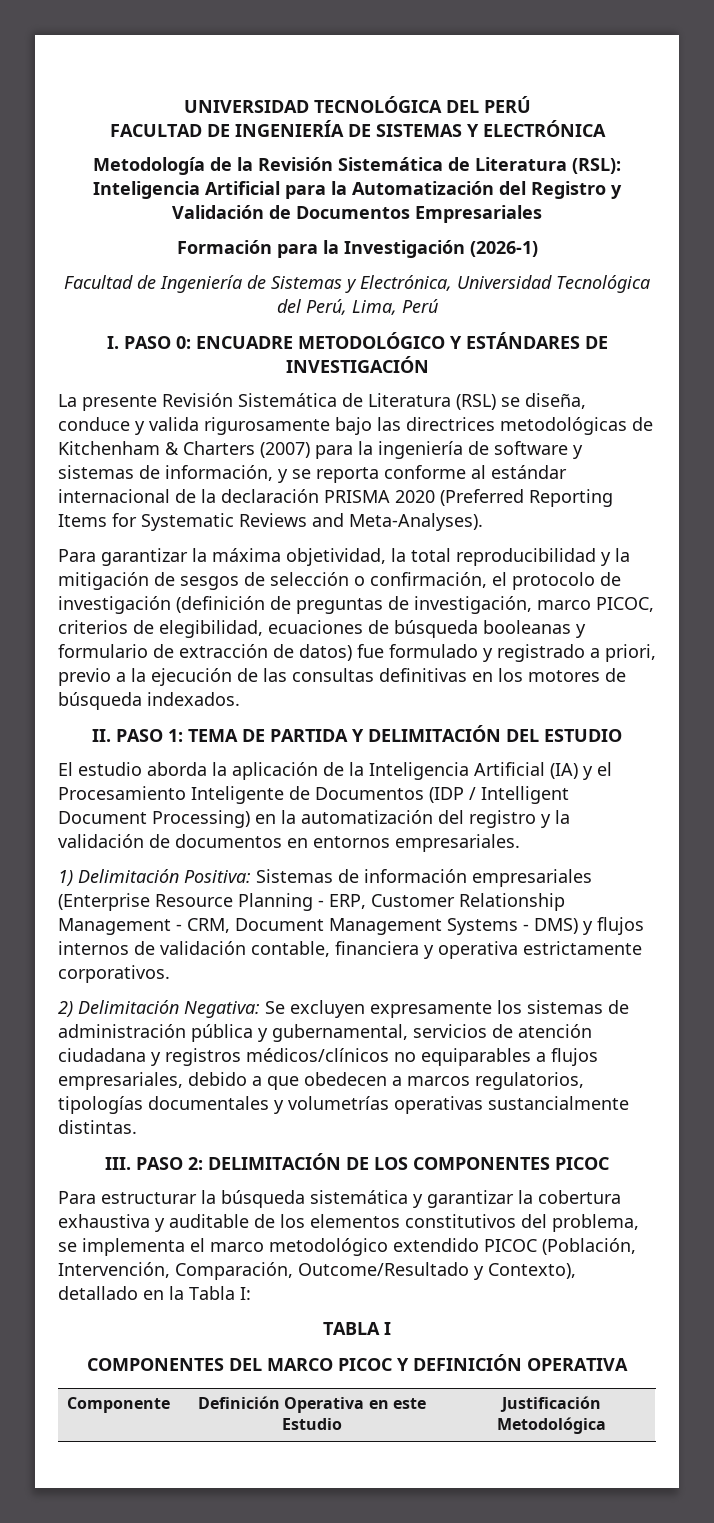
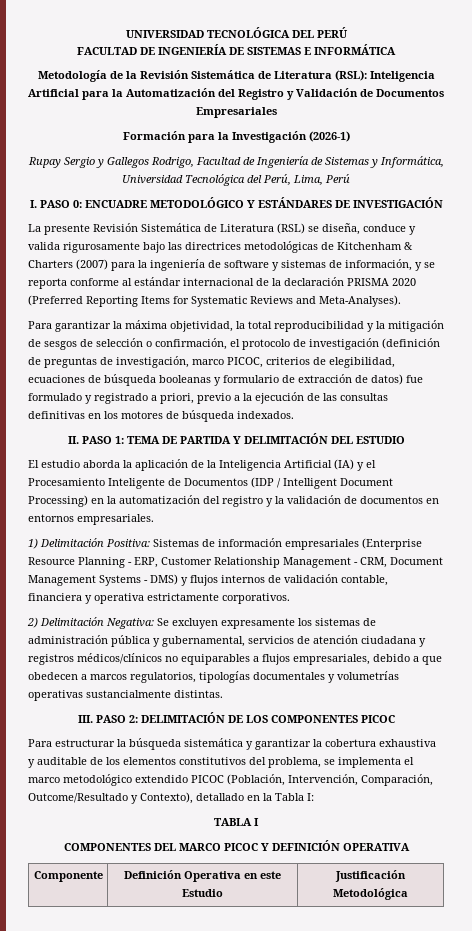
- FACULTAD DE INGENIERÍA DE SISTEMAS Y ELECTRÓNICA
+ FACULTAD DE INGENIERÍA DE SISTEMAS E INFORMÁTICA
- Facultad de Ingeniería de Sistemas y Electrónica, Universidad Tecnológica del Perú, Lima, Perú
+ Rupay Sergio y Gallegos Rodrigo, Facultad de Ingeniería de Sistemas y Informática, Universidad Tecnológica del Perú, Lima, Perú

